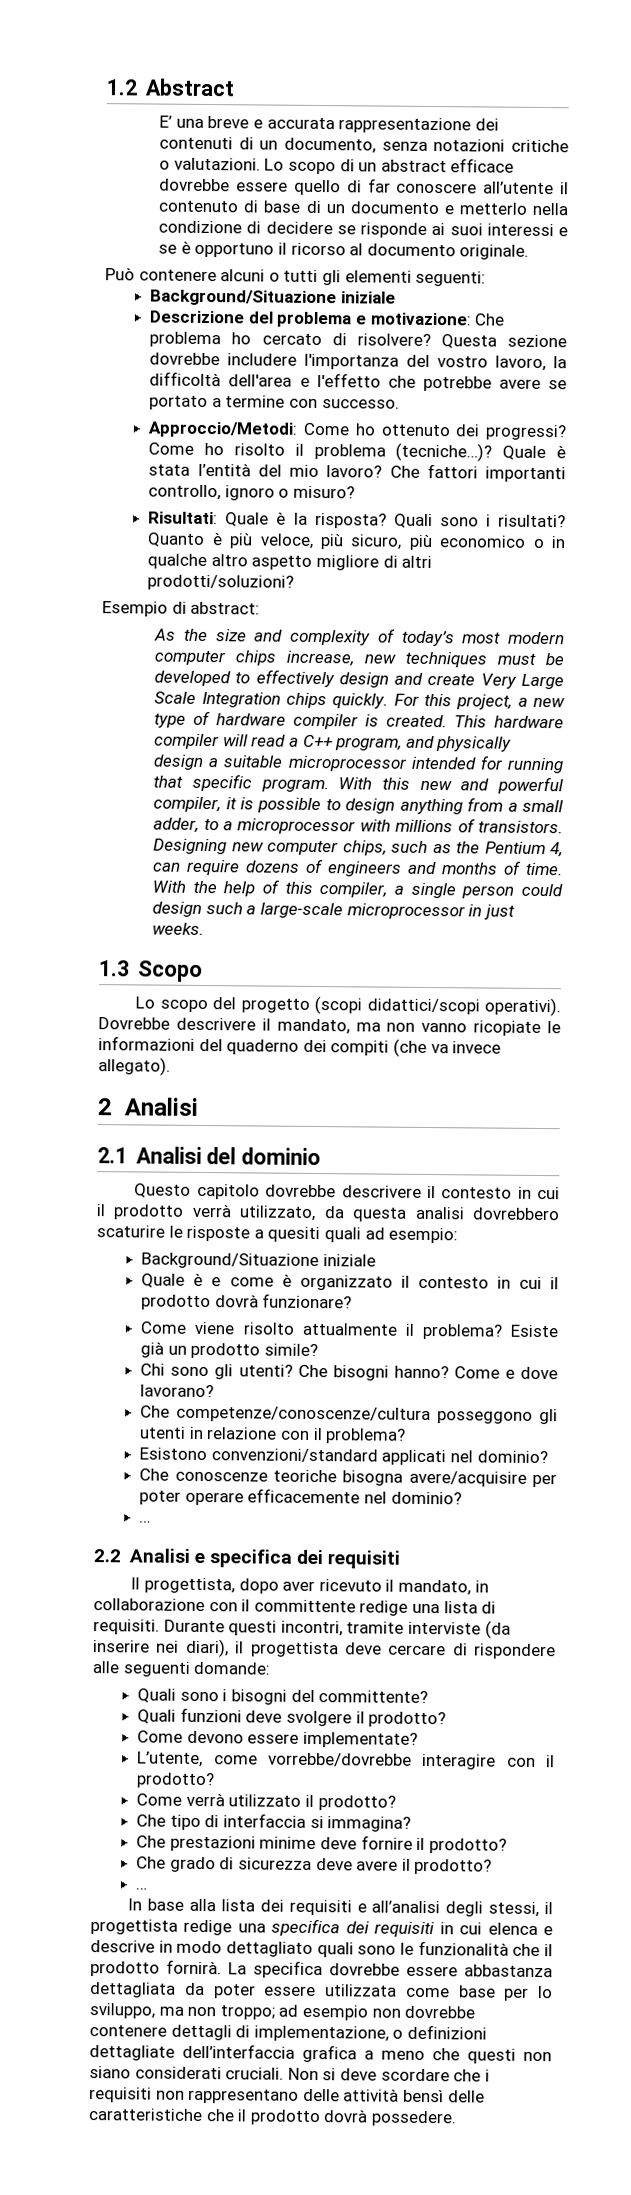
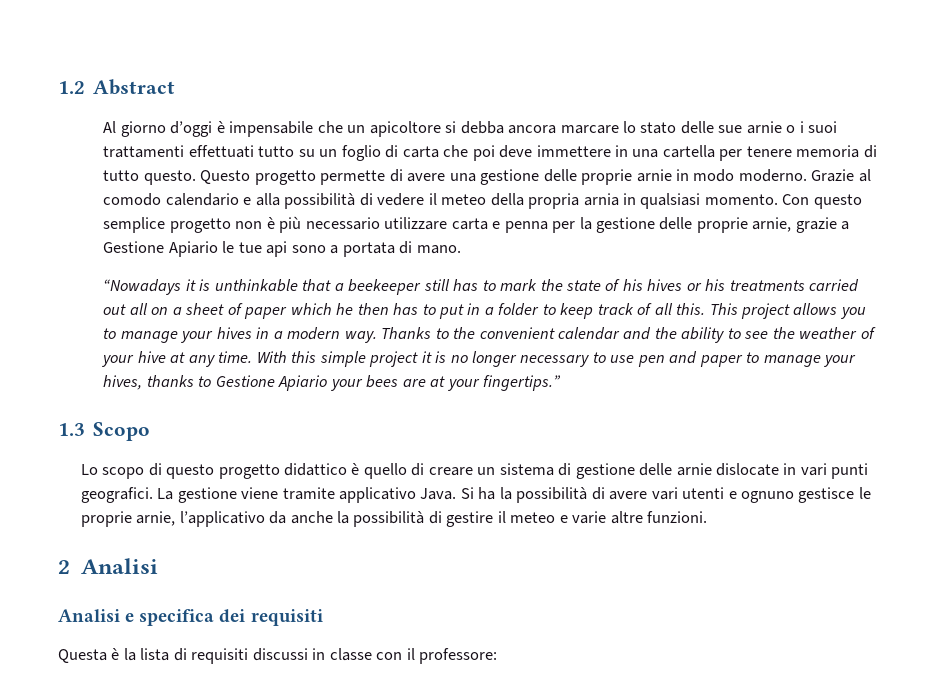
- E’ una breve e accurata rappresentazione dei contenuti di un documento, senza notazioni critiche o valutazioni. Lo scopo di un abstract efficace dovrebbe essere quello di far conoscere all’utente il contenuto di base di un documento e metterlo nella condizione di decidere se risponde ai suoi interessi e se è opportuno il ricorso al documento originale.
- Può contenere alcuni o tutti gli elementi seguenti:
- Background/Situazione iniziale
- Descrizione del problema e motivazione: Che problema ho cercato di risolvere? Questa sezione dovrebbe includere l'importanza del vostro lavoro, la difficoltà dell'area e l'effetto che potrebbe avere se portato a termine con successo.
- Approccio/Metodi: Come ho ottenuto dei progressi? Come ho risolto il problema (tecniche…)? Quale è stata l’entità del mio lavoro? Che fattori importanti controllo, ignoro o misuro?
- Risultati: Quale è la risposta? Quali sono i risultati? Quanto è più veloce, più sicuro, più economico o in qualche altro aspetto migliore di altri prodotti/soluzioni?
- Esempio di abstract:
- As the size and complexity of today’s most modern computer chips increase, new techniques must be developed to effectively design and create Very Large Scale Integration chips quickly. For this project, a new type of hardware compiler is created. This hardware compiler will read a C++ program, and physically design a suitable microprocessor intended for running that specific program. With this new and powerful compiler, it is possible to design anything from a small adder, to a microprocessor with millions of transistors. Designing new computer chips, such as the Pentium 4, can require dozens of engineers and months of time. With the help of this compiler, a single person could design such a large-scale microprocessor in just weeks.
+ Al giorno d’oggi è impensabile che un apicoltore si debba ancora marcare lo stato delle sue arnie o i suoi trattamenti effettuati tutto su un foglio di carta che poi deve immettere in una cartella per tenere memoria di tutto questo. Questo progetto permette di avere una gestione delle proprie arnie in modo moderno. Grazie al comodo calendario e alla possibilità di vedere il meteo della propria arnia in qualsiasi momento. Con questo semplice progetto non è più necessario utilizzare carta e penna per la gestione delle proprie arnie, grazie a Gestione Apiario le tue api sono a portata di mano.
+ “Nowadays it is unthinkable that a beekeeper still has to mark the state of his hives or his treatments carried out all on a sheet of paper which he then has to put in a folder to keep track of all this. This project allows you to manage your hives in a modern way. Thanks to the convenient calendar and the ability to see the weather of your hive at any time. With this simple project it is no longer necessary to use pen and paper to manage your hives, thanks to Gestione Apiario your bees are at your fingertips.”
  1.3 Scopo
- Lo scopo del progetto (scopi didattici/scopi operativi). Dovrebbe descrivere il mandato, ma non vanno ricopiate le informazioni del quaderno dei compiti (che va invece allegato).
+ Lo scopo di questo progetto didattico è quello di creare un sistema di gestione delle arnie dislocate in vari punti geografici. La gestione viene tramite applicativo Java. Si ha la possibilità di avere vari utenti e ognuno gestisce le proprie arnie, l’applicativo da anche la possibilità di gestire il meteo e varie altre funzioni.
  2 Analisi
- 2.1 Analisi del dominio
- Questo capitolo dovrebbe descrivere il contesto in cui il prodotto verrà utilizzato, da questa analisi dovrebbero scaturire le risposte a quesiti quali ad esempio:
- Background/Situazione iniziale
- Quale è e come è organizzato il contesto in cui il prodotto dovrà funzionare?
- Come viene risolto attualmente il problema? Esiste già un prodotto simile?
- Chi sono gli utenti? Che bisogni hanno? Come e dove lavorano?
- Che competenze/conoscenze/cultura posseggono gli utenti in relazione con il problema?
- Esistono convenzioni/standard applicati nel dominio?
- Che conoscenze teoriche bisogna avere/acquisire per poter operare efficacemente nel dominio?
- …
- 2.2 Analisi e specifica dei requisiti
+ Analisi e specifica dei requisiti
- Il progettista, dopo aver ricevuto il mandato, in collaborazione con il committente redige una lista di requisiti. Durante questi incontri, tramite interviste (da inserire nei diari), il progettista deve cercare di rispondere alle seguenti domande:
- Quali sono i bisogni del committente?
- Quali funzioni deve svolgere il prodotto?
- Come devono essere implementate?
- L’utente, come vorrebbe/dovrebbe interagire con il prodotto?
- Come verrà utilizzato il prodotto?
- Che tipo di interfaccia si immagina?
- Che prestazioni minime deve fornire il prodotto?
- Che grado di sicurezza deve avere il prodotto?
- …
- In base alla lista dei requisiti e all’analisi degli stessi, il progettista redige una specifica dei requisiti in cui elenca e descrive in modo dettagliato quali sono le funzionalità che il prodotto fornirà. La specifica dovrebbe essere abbastanza dettagliata da poter essere utilizzata come base per lo sviluppo, ma non troppo; ad esempio non dovrebbe contenere dettagli di implementazione, o definizioni dettagliate dell’interfaccia grafica a meno che questi non siano considerati cruciali. Non si deve scordare che i requisiti non rappresentano delle attività bensì delle caratteristiche che il prodotto dovrà possedere.
+ Questa è la lista di requisiti discussi in classe con il professore:

